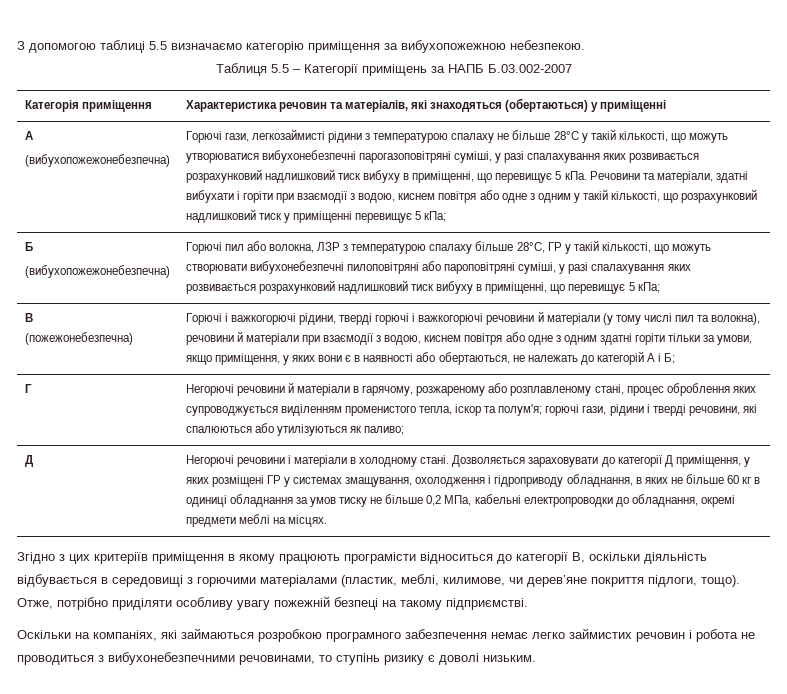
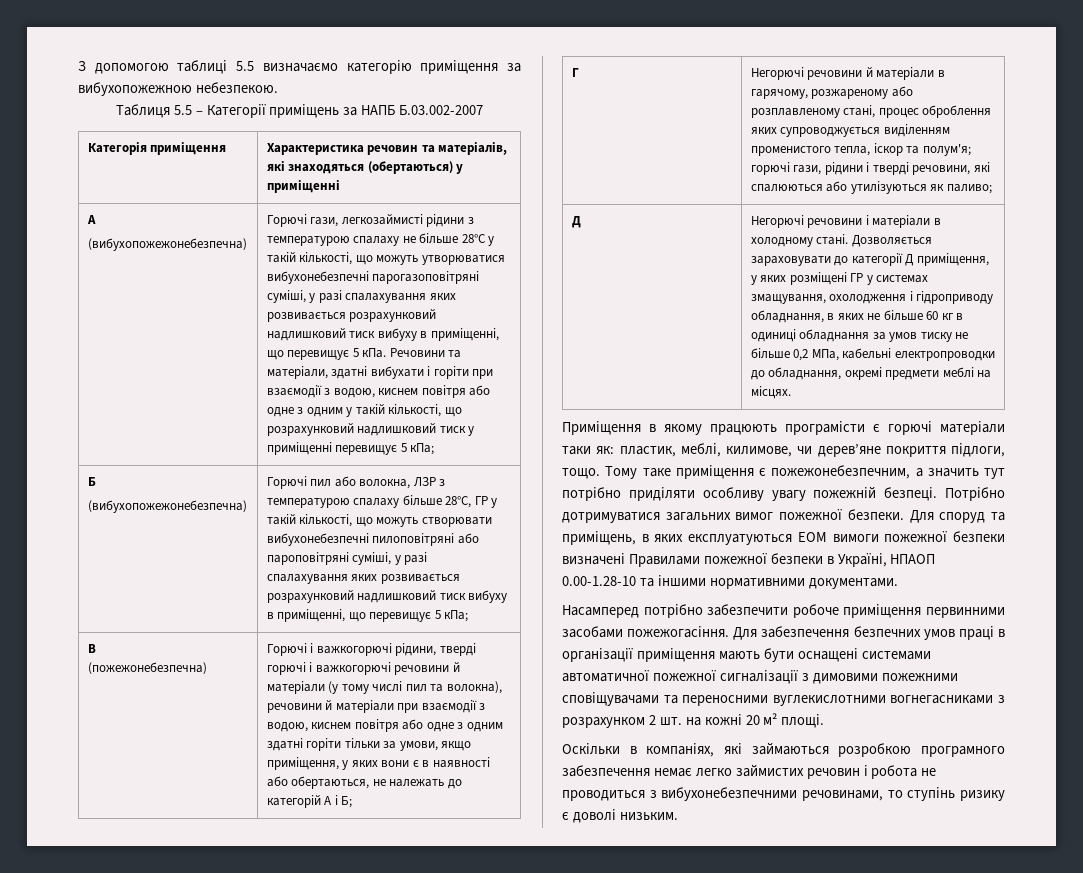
- Згідно з цих критеріїв приміщення в якому працюють програмісти відноситься до категорії В, оскільки діяльність відбувається в середовищі з горючими матеріалами (пластик, меблі, килимове, чи дерев’яне покриття підлоги, тощо). Отже, потрібно приділяти особливу увагу пожежній безпеці на такому підприємстві.
+ Приміщення в якому працюють програмісти є горючі матеріали таки як: пластик, меблі, килимове, чи дерев’яне покриття підлоги, тощо. Тому таке приміщення є пожежонебезпечним, а значить тут потрібно приділяти особливу увагу пожежній безпеці. Потрібно дотримуватися загальних вимог пожежної безпеки. Для споруд та приміщень, в яких експлуатуються ЕОМ вимоги пожежної безпеки визначені Правилами пожежної безпеки в Україні, НПАОП 0.00-1.28-10 та іншими нормативними документами.
+ Насамперед потрібно забезпечити робоче приміщення первинними засобами пожежогасіння. Для забезпечення безпечних умов праці в організації приміщення мають бути оснащені системами автоматичної пожежної сигналізації з димовими пожежними сповіщувачами та переносними вуглекислотними вогнегасниками з розрахунком 2 шт. на кожні 20 м² площі.
- Оскільки на компаніях, які займаються розробкою програмного забезпечення немає легко займистих речовин і робота не проводиться з вибухонебезпечними речовинами, то ступінь ризику є доволі низьким.
+ Оскільки в компаніях, які займаються розробкою програмного забезпечення немає легко займистих речовин і робота не проводиться з вибухонебезпечними речовинами, то ступінь ризику є доволі низьким.

